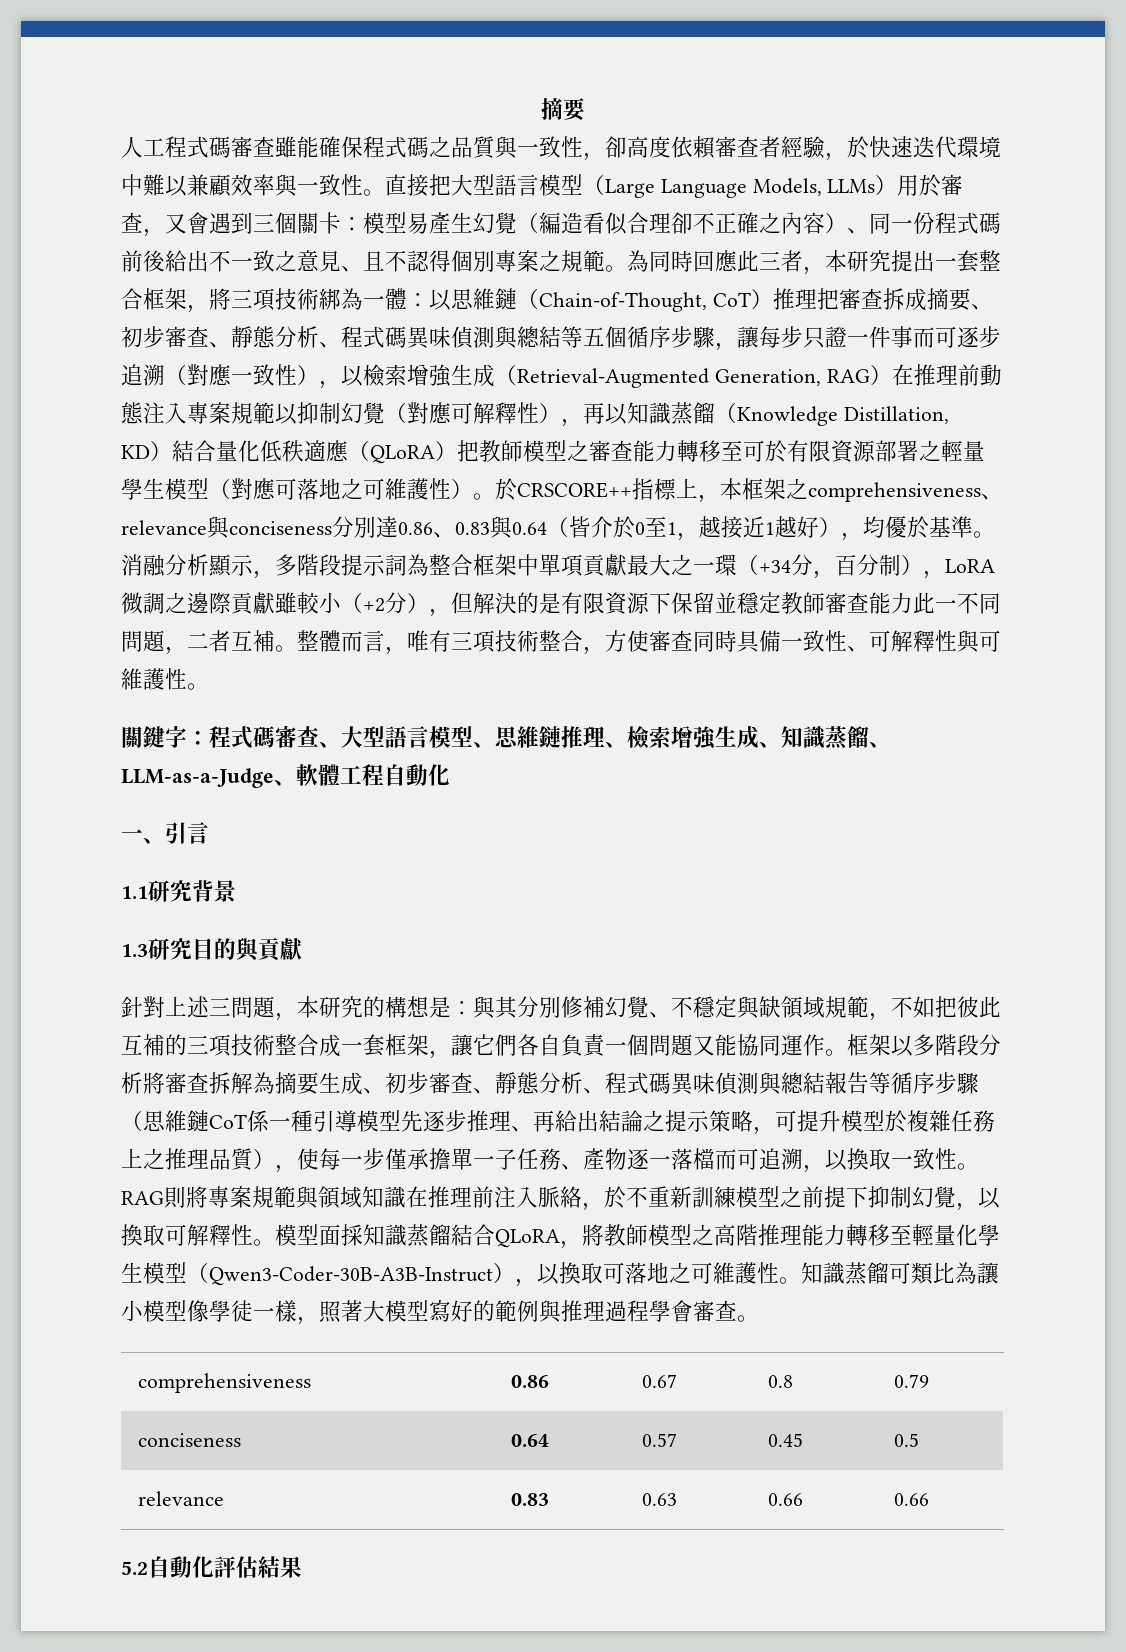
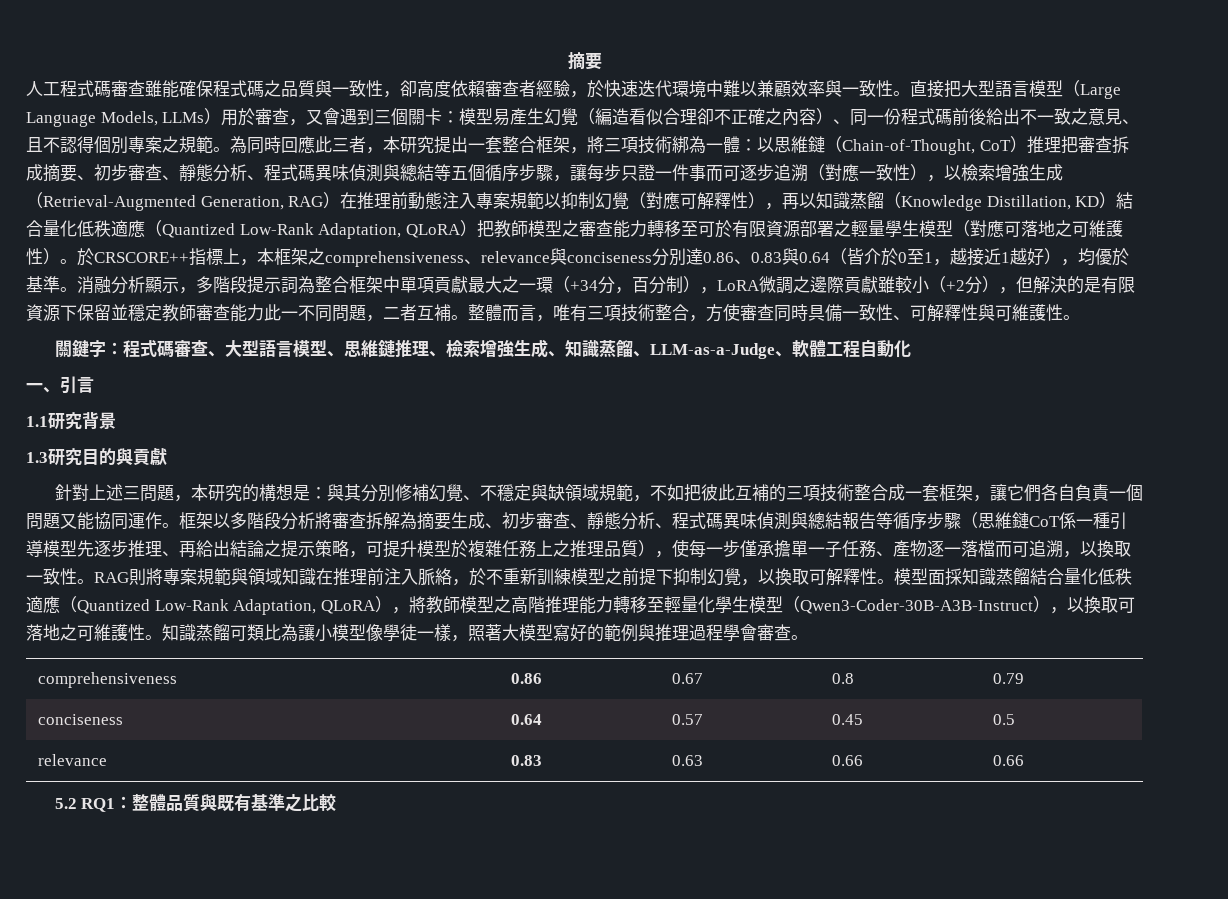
- 以思維鏈（Chain-of-Thought, CoT）推理把審查拆成摘要、初步審查、靜態分析、程式碼異味偵測與總結等五個循序步驟，讓每步只證一件事而可逐步追溯（對應一致性），以檢索增強生成（Retrieval-Augmented Generation, RAG）在推理前動態注入專案規範以抑制幻覺（對應可解釋性），再以知識蒸餾（Knowledge Distillation, KD）結合量化低秩適應（QLoRA）把教師模型之審查能力轉移至可於有限資源部署之輕量學生模型（對應可落地之可維護性）。
+ 以思維鏈（Chain-of-Thought, CoT）推理把審查拆成摘要、初步審查、靜態分析、程式碼異味偵測與總結等五個循序步驟，讓每步只證一件事而可逐步追溯（對應一致性），以檢索增強生成（Retrieval-Augmented Generation, RAG）在推理前動態注入專案規範以抑制幻覺（對應可解釋性），再以知識蒸餾（Knowledge Distillation, KD）結合量化低秩適應（Quantized Low-Rank Adaptation, QLoRA）把教師模型之審查能力轉移至可於有限資源部署之輕量學生模型（對應可落地之可維護性）。
- 模型面採知識蒸餾結合QLoRA，將教師模型之高階推理能力轉移至輕量化學生模型（Qwen3-Coder-30B-A3B-Instruct），以換取可落地之可維護性。
+ 模型面採知識蒸餾結合量化低秩適應（Quantized Low-Rank Adaptation, QLoRA），將教師模型之高階推理能力轉移至輕量化學生模型（Qwen3-Coder-30B-A3B-Instruct），以換取可落地之可維護性。
- 5.2自動化評估結果
+ 5.2 RQ1：整體品質與既有基準之比較

